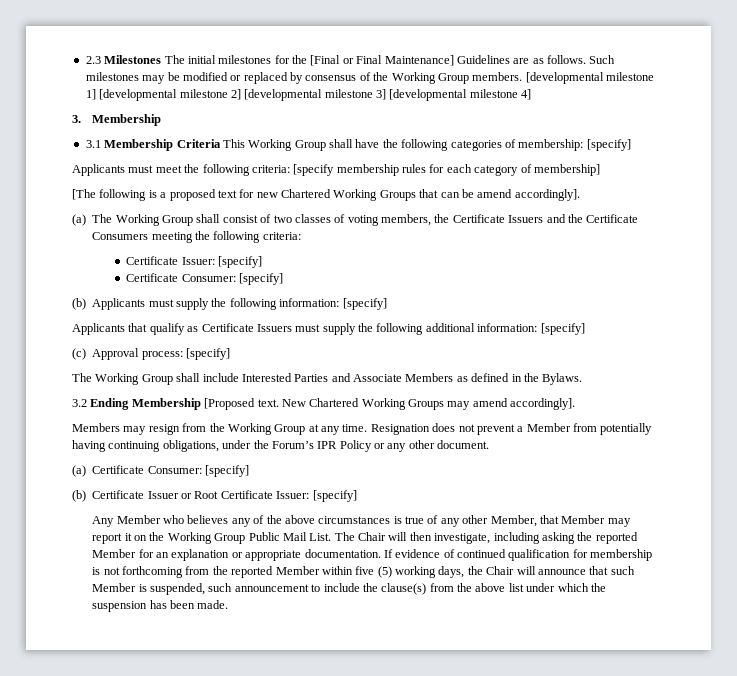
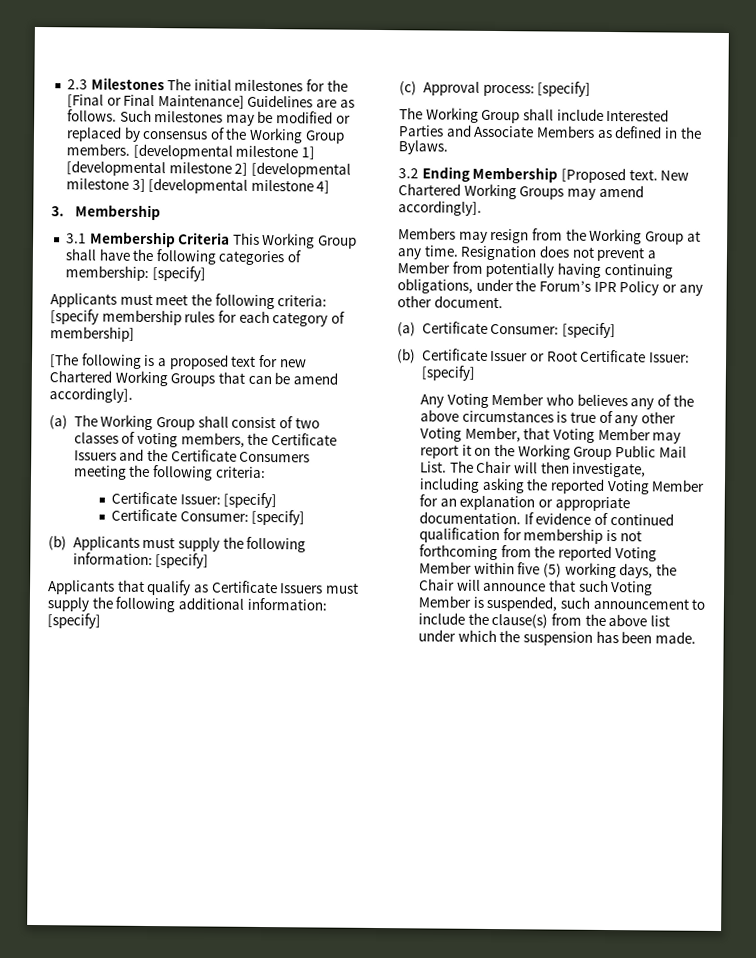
- Any Member who believes any of the above circumstances is true of any other Member, that Member may report it on the Working Group Public Mail List.
+ Any Voting Member who believes any of the above circumstances is true of any other Voting Member, that Voting Member may report it on the Working Group Public Mail List.
- The Chair will then investigate, including asking the reported Member for an explanation or appropriate documentation.
+ The Chair will then investigate, including asking the reported Voting Member for an explanation or appropriate documentation.
- If evidence of continued qualification for membership is not forthcoming from the reported Member within five (5) working days, the Chair will announce that such Member is suspended, such announcement to include the clause(s) from the above list under which the suspension has been made.
+ If evidence of continued qualification for membership is not forthcoming from the reported Voting Member within five (5) working days, the Chair will announce that such Voting Member is suspended, such announcement to include the clause(s) from the above list under which the suspension has been made.

